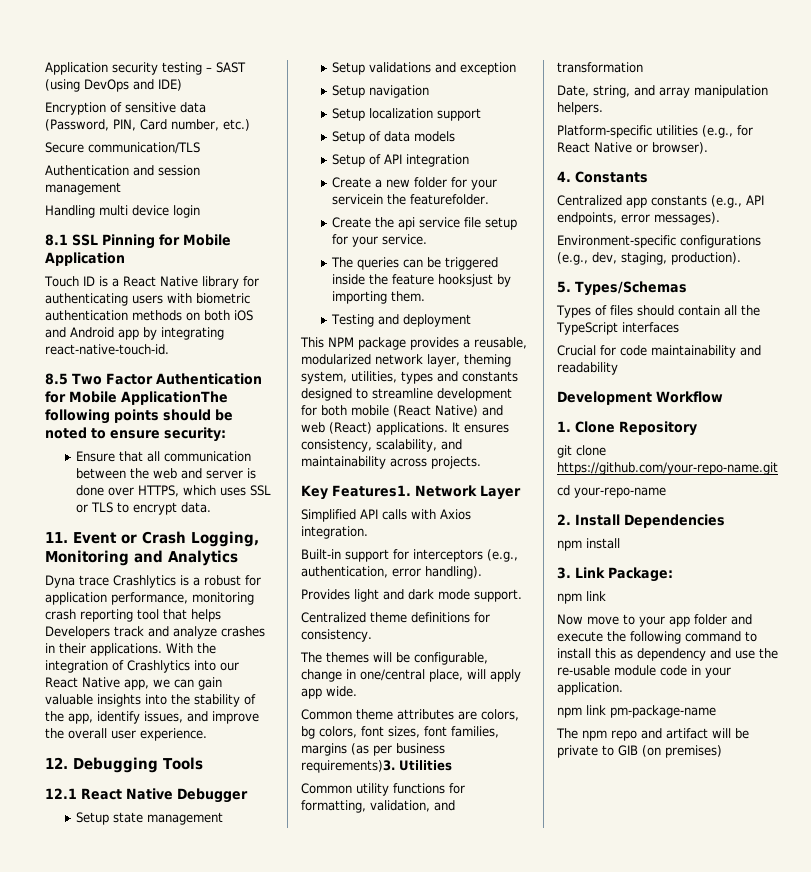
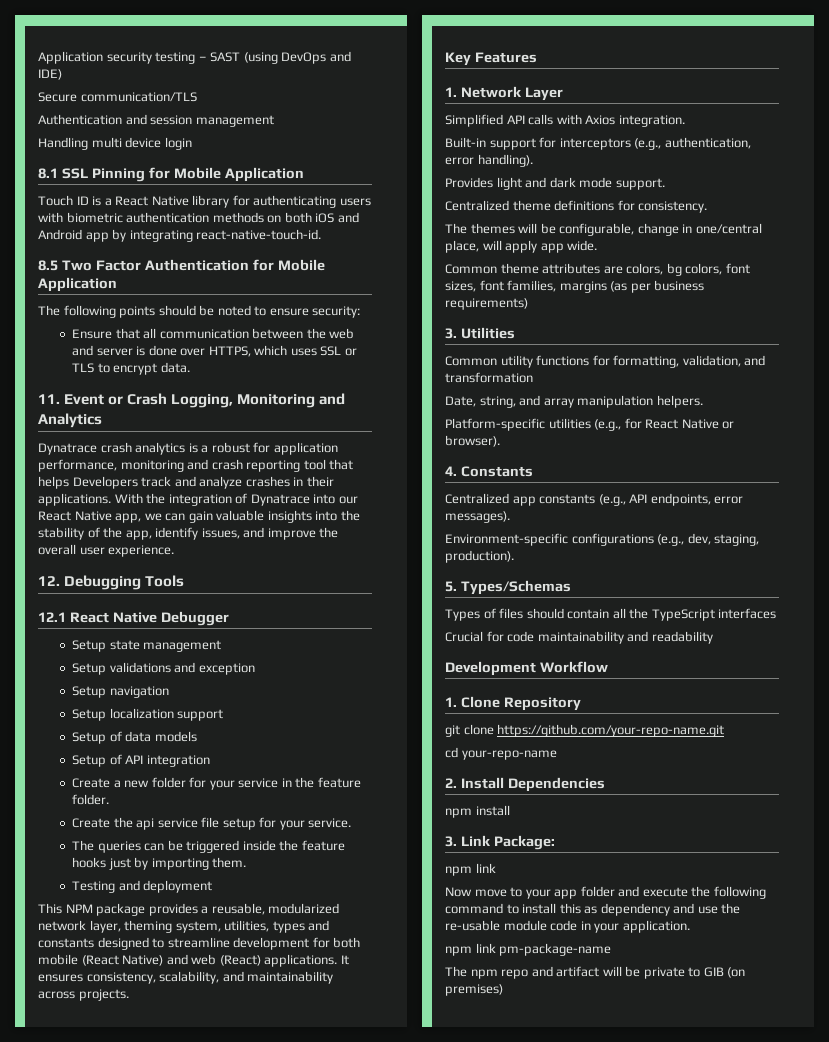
- Encryption of sensitive data (Password, PIN, Card number, etc.)
- 8.5 Two Factor Authentication for Mobile ApplicationThe following points should be noted to ensure security:
+ 8.5 Two Factor Authentication for Mobile Application
+ The following points should be noted to ensure security:
- Dyna trace Crashlytics is a robust for application performance, monitoring crash reporting tool that helps Developers track and analyze crashes in their applications.
+ Dynatrace crash analytics is a robust for application performance, monitoring and crash reporting tool that helps Developers track and analyze crashes in their applications.
- With the integration of Crashlytics into our React Native app, we can gain valuable insights into the stability of the app, identify issues, and improve the overall user experience.
+ With the integration of Dynatrace into our React Native app, we can gain valuable insights into the stability of the app, identify issues, and improve the overall user experience.
- Create a new folder for your servicein the featurefolder.
+ Create a new folder for your service in the feature folder.
- The queries can be triggered inside the feature hooksjust by importing them.
+ The queries can be triggered inside the feature hooks just by importing them.
- Key Features1. Network Layer
+ Key Features
+ 1. Network Layer
- Common theme attributes are colors, bg colors, font sizes, font families, margins (as per business requirements)3. Utilities
+ Common theme attributes are colors, bg colors, font sizes, font families, margins (as per business requirements)
+ 3. Utilities

